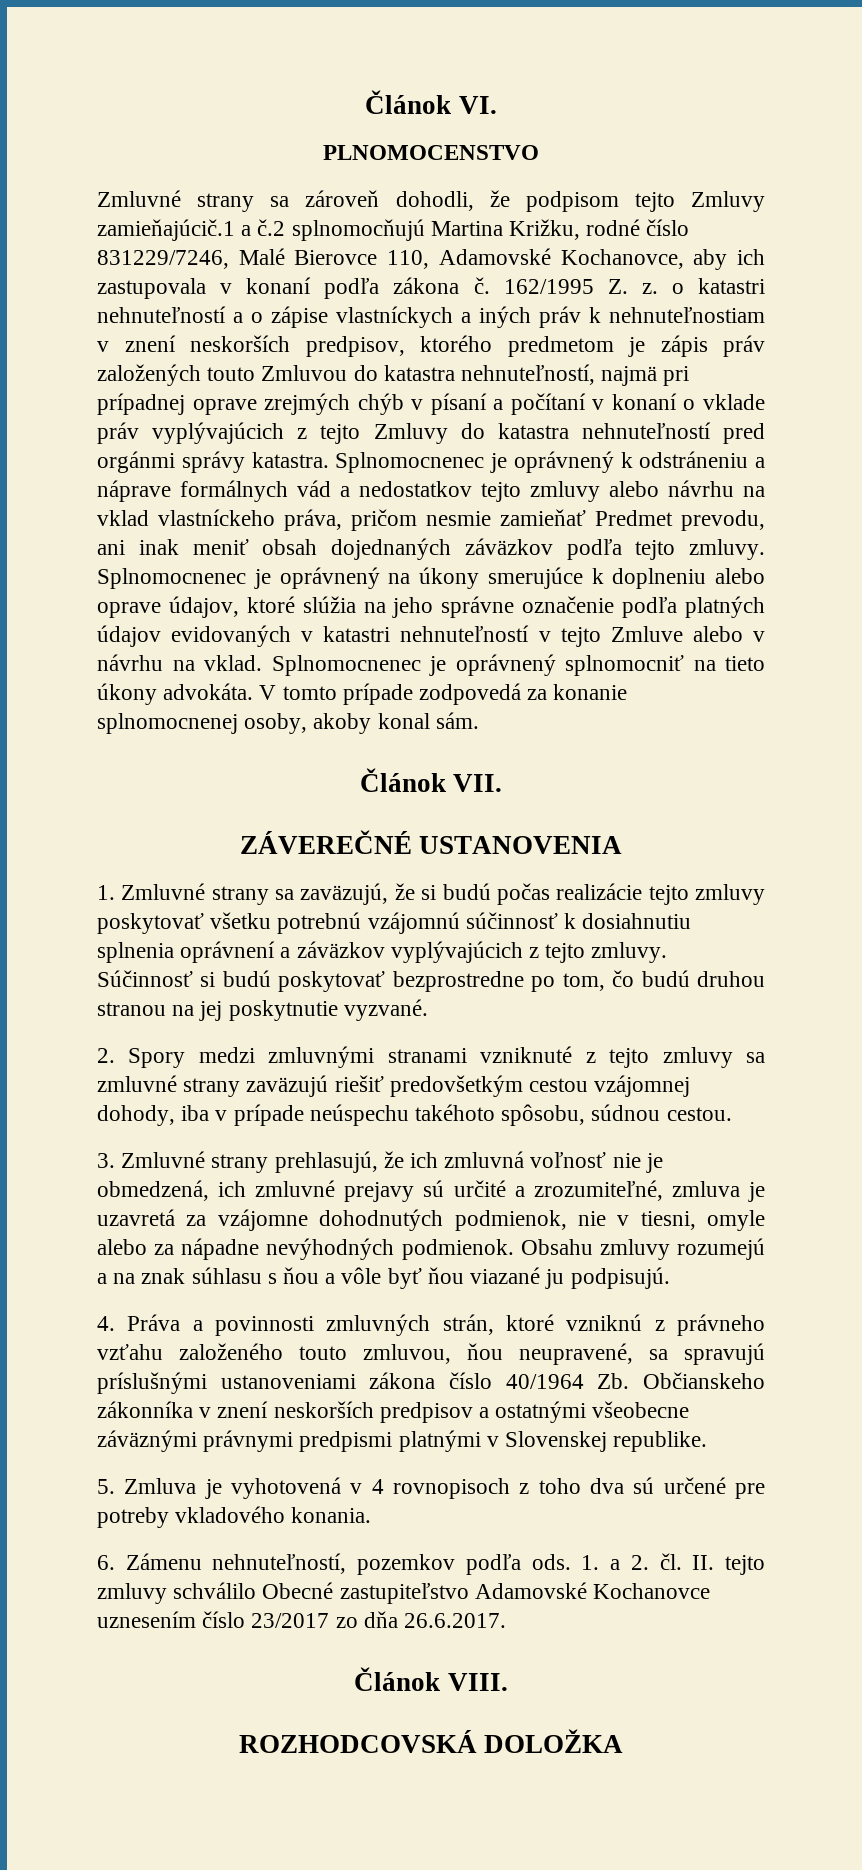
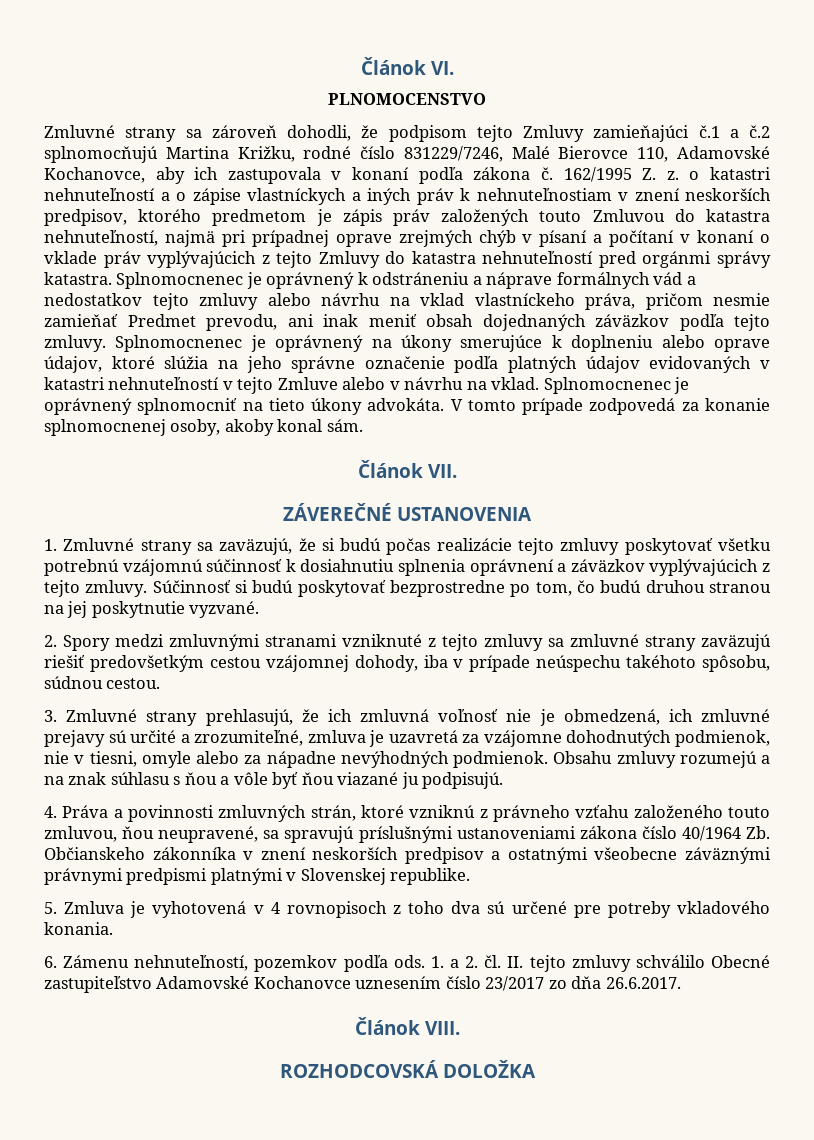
- Zmluvné strany sa zároveň dohodli, že podpisom tejto Zmluvy zamieňajúcič.1 a č.2 splnomocňujú Martina Križku, rodné číslo 831229/7246, Malé Bierovce 110, Adamovské Kochanovce, aby ich zastupovala v konaní podľa zákona č.
+ Zmluvné strany sa zároveň dohodli, že podpisom tejto Zmluvy zamieňajúci č.1 a č.2 splnomocňujú Martina Križku, rodné číslo 831229/7246, Malé Bierovce 110, Adamovské Kochanovce, aby ich zastupovala v konaní podľa zákona č.

